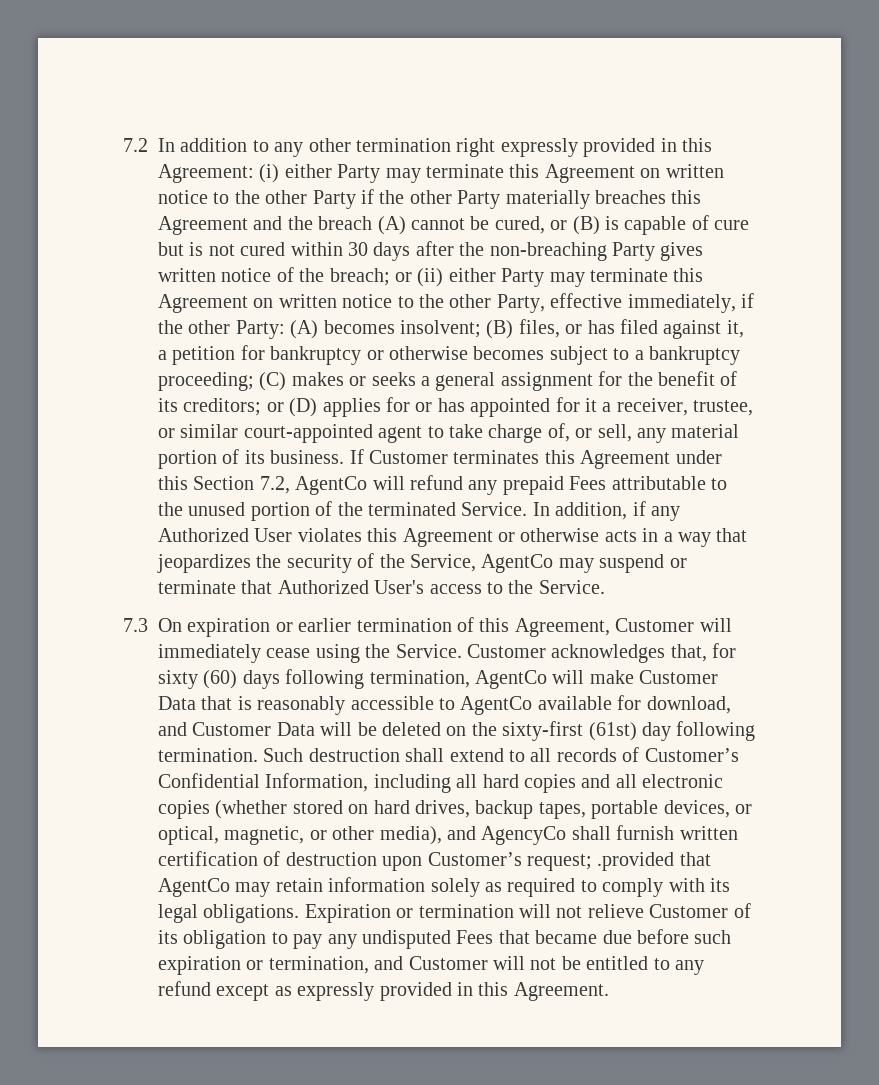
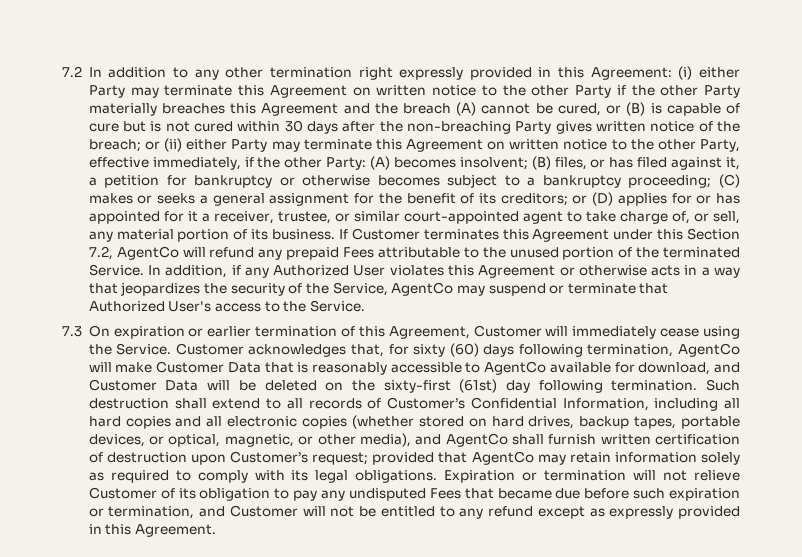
- Such destruction shall extend to all records of Customer’s Confidential Information, including all hard copies and all electronic copies (whether stored on hard drives, backup tapes, portable devices, or optical, magnetic, or other media), and AgencyCo shall furnish written certification of destruction upon Customer’s request; .provided that AgentCo may retain information solely as required to comply with its legal obligations.
+ Such destruction shall extend to all records of Customer’s Confidential Information, including all hard copies and all electronic copies (whether stored on hard drives, backup tapes, portable devices, or optical, magnetic, or other media), and AgentCo shall furnish written certification of destruction upon Customer’s request; provided that AgentCo may retain information solely as required to comply with its legal obligations.

